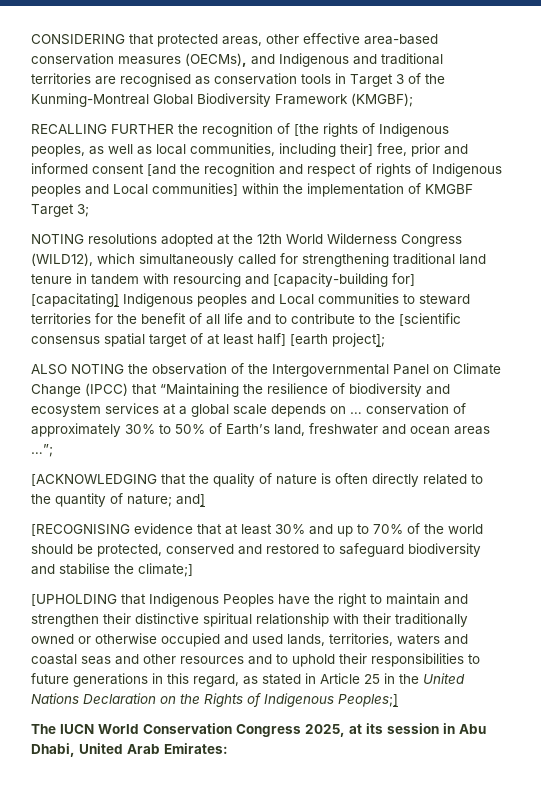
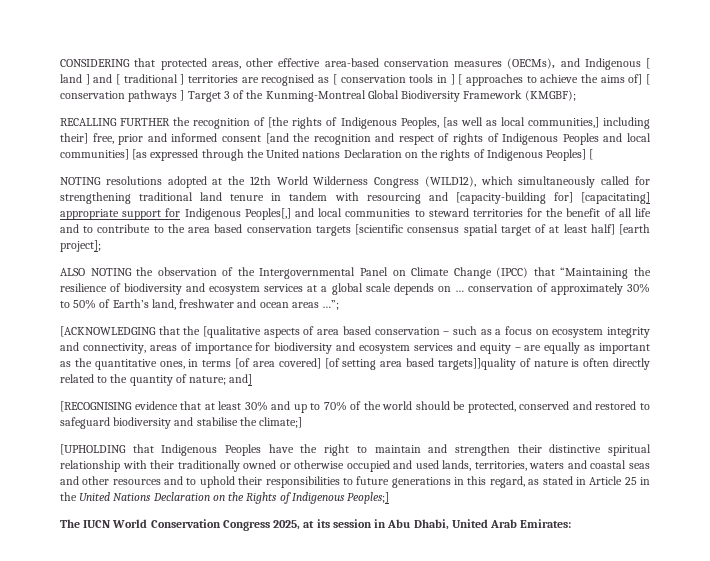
- CONSIDERING that protected areas, other effective area-based conservation measures (OECMs), and Indigenous and traditional territories are recognised as conservation tools in Target 3 of the Kunming-Montreal Global Biodiversity Framework (KMGBF);
+ CONSIDERING that protected areas, other effective area-based conservation measures (OECMs), and Indigenous [ land ] and [ traditional ] territories are recognised as [ conservation tools in ] [ approaches to achieve the aims of] [ conservation pathways ] Target 3 of the Kunming-Montreal Global Biodiversity Framework (KMGBF);
- RECALLING FURTHER the recognition of [the rights of Indigenous peoples, as well as local communities, including their] free, prior and informed consent [and the recognition and respect of rights of Indigenous peoples and Local communities] within the implementation of KMGBF Target 3;
+ RECALLING FURTHER the recognition of [the rights of Indigenous Peoples, [as well as local communities,] including their] free, prior and informed consent [and the recognition and respect of rights of Indigenous Peoples and local communities] [as expressed through the United nations Declaration on the rights of Indigenous Peoples] [
- NOTING resolutions adopted at the 12th World Wilderness Congress (WILD12), which simultaneously called for strengthening traditional land tenure in tandem with resourcing and [capacity-building for] [capacitating] Indigenous peoples and Local communities to steward territories for the benefit of all life and to contribute to the [scientific consensus spatial target of at least half] [earth project];
+ NOTING resolutions adopted at the 12th World Wilderness Congress (WILD12), which simultaneously called for strengthening traditional land tenure in tandem with resourcing and [capacity-building for] [capacitating] appropriate support for Indigenous Peoples[,] and local communities to steward territories for the benefit of all life and to contribute to the area based conservation targets [scientific consensus spatial target of at least half] [earth project];
- [ACKNOWLEDGING that the quality of nature is often directly related to the quantity of nature; and]
+ [ACKNOWLEDGING that the [qualitative aspects of area based conservation – such as a focus on ecosystem integrity and connectivity, areas of importance for biodiversity and ecosystem services and equity – are equally as important as the quantitative ones, in terms [of area covered] [of setting area based targets]]quality of nature is often directly related to the quantity of nature; and]

